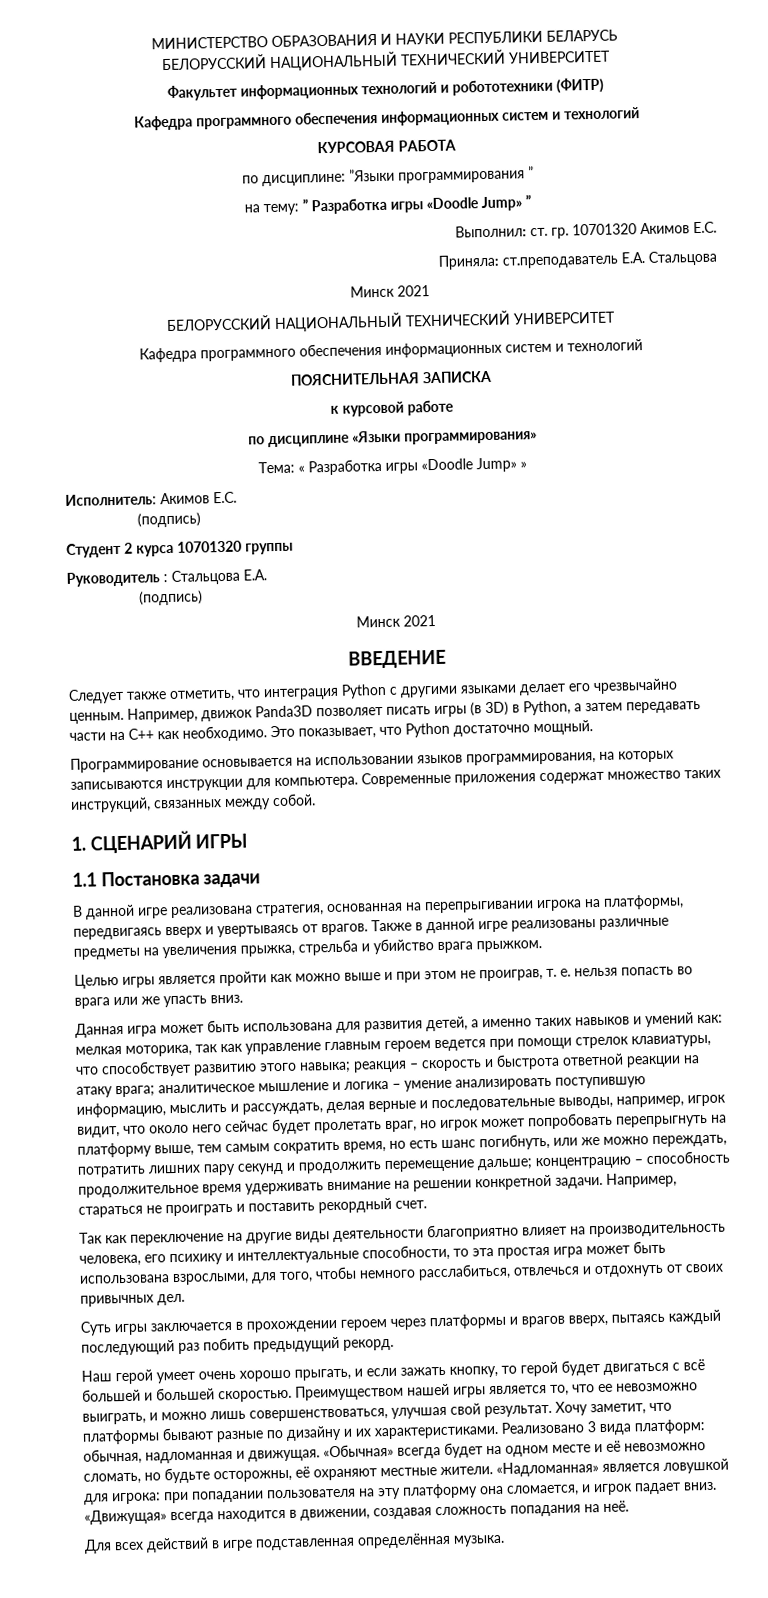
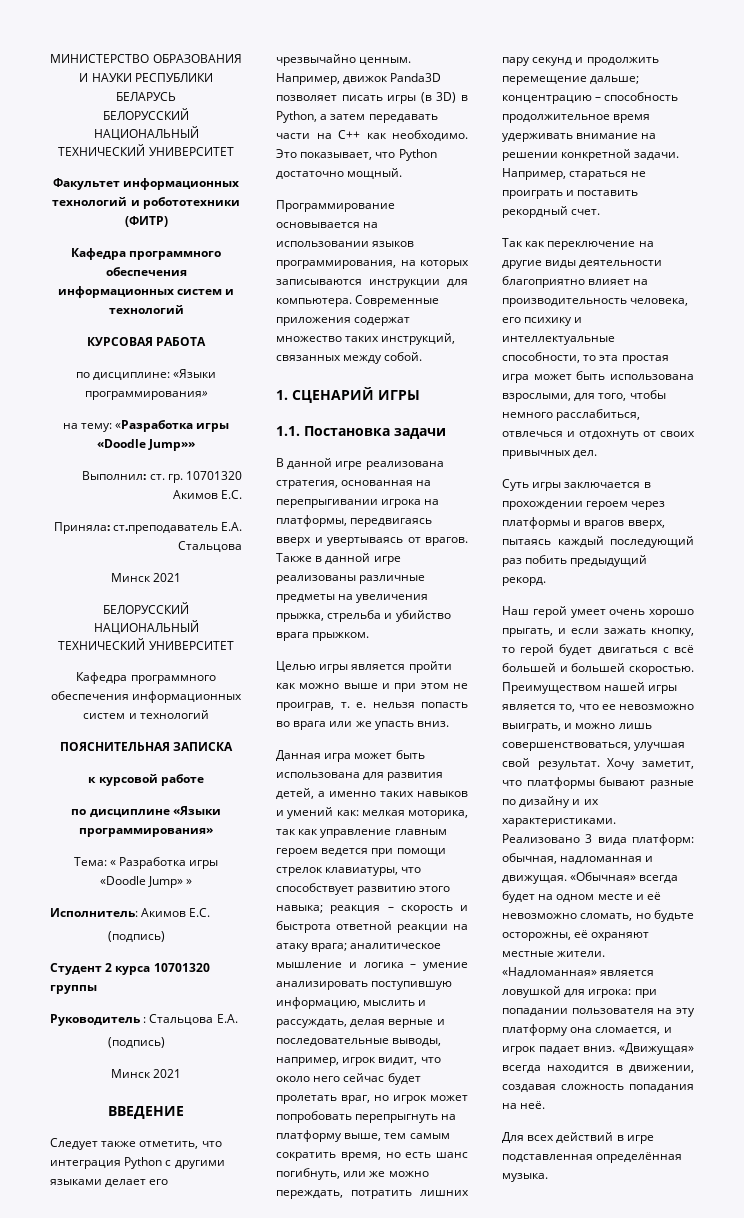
- по дисциплине: ”Языки программирования ”
+ по дисциплине: «Языки программирования»
- на тему: ” Разработка игры «Doodle Jump» ”
+ на тему: «Разработка игры «Doodle Jump»»
- 1.1 Постановка задачи
+ 1.1. Постановка задачи

